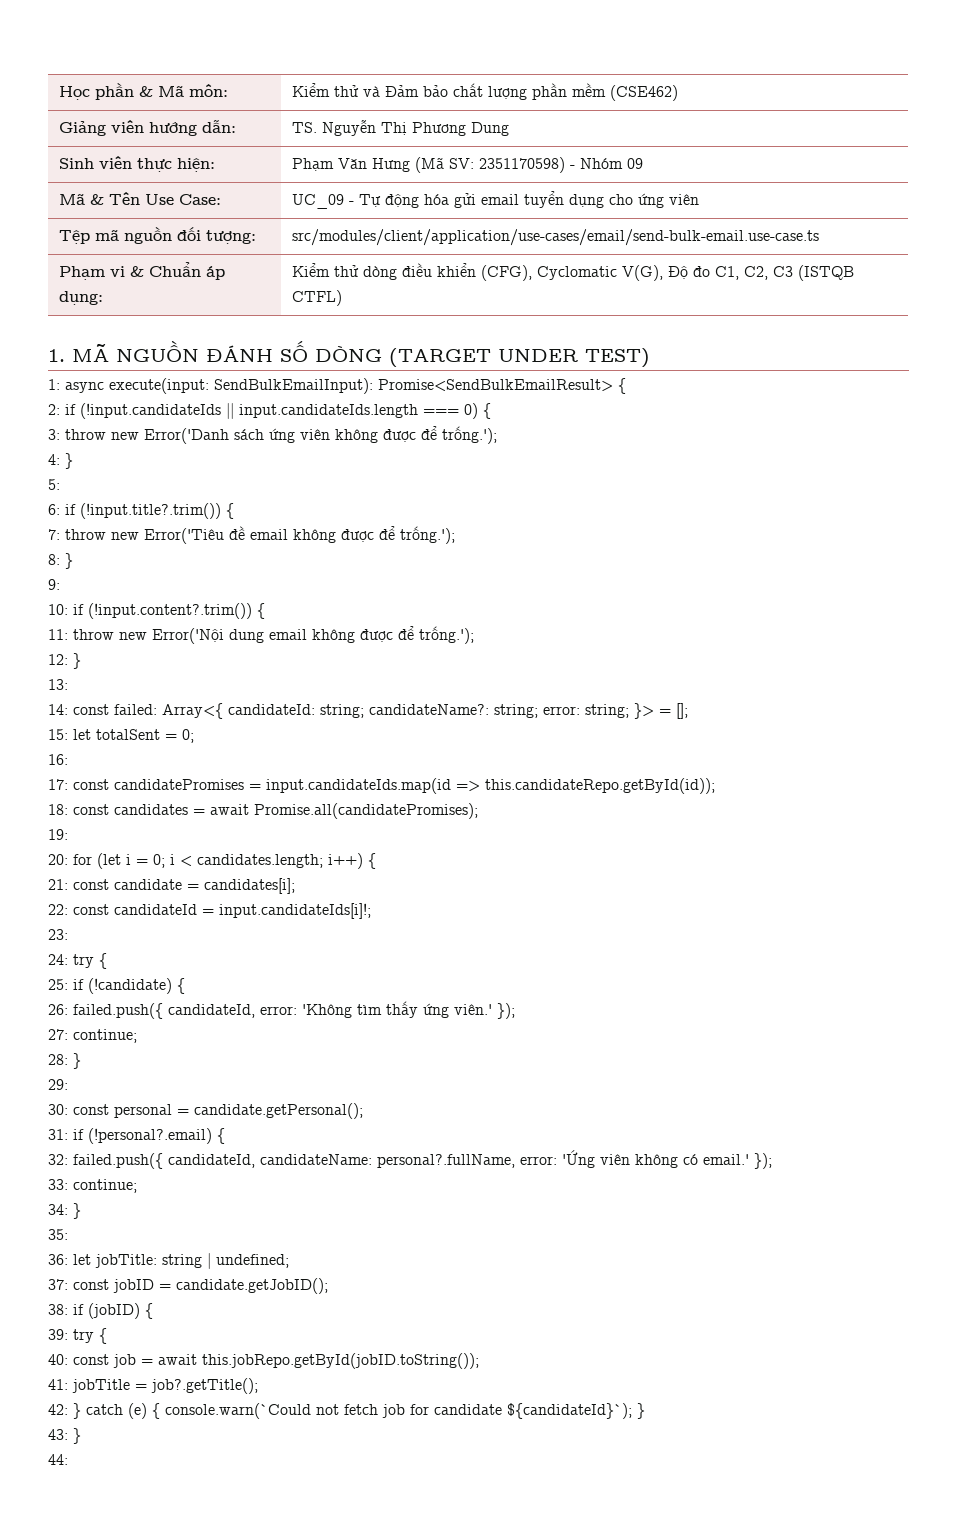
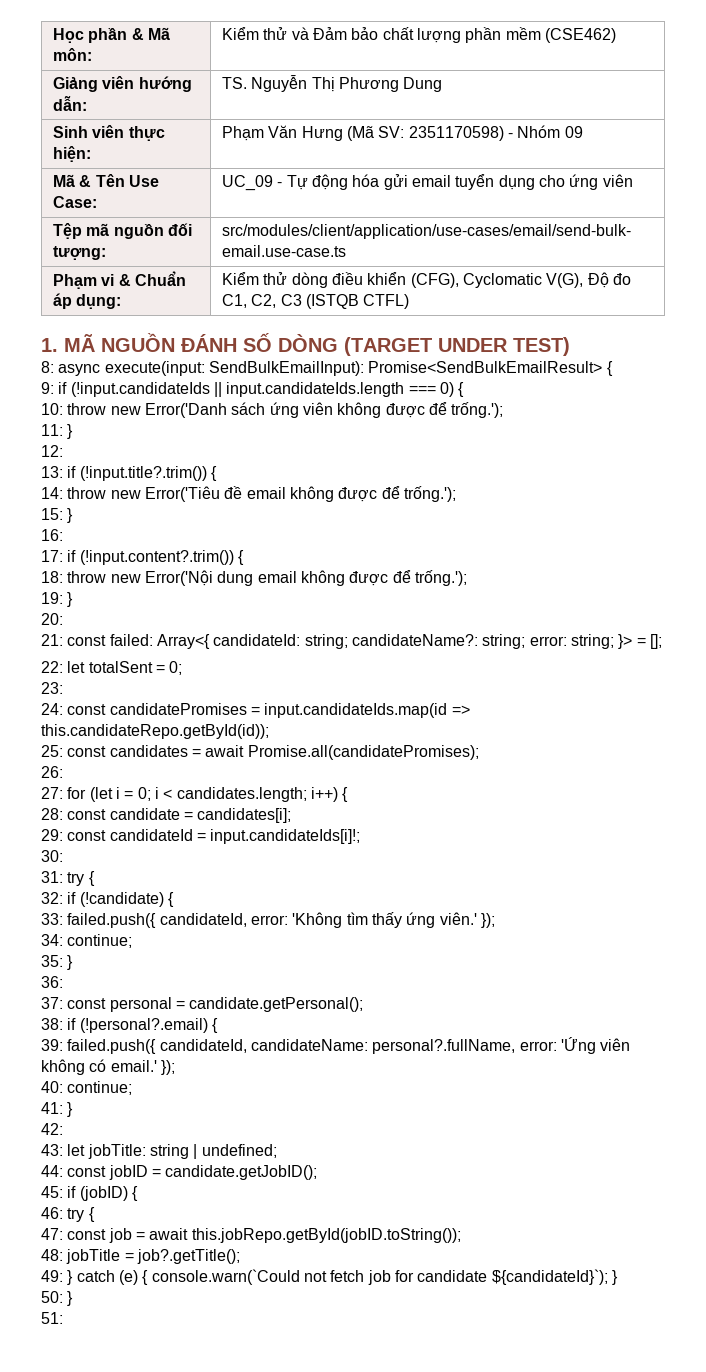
- 1: async execute(input: SendBulkEmailInput): Promise<SendBulkEmailResult> {
+ 8: async execute(input: SendBulkEmailInput): Promise<SendBulkEmailResult> {
- 2: if (!input.candidateIds || input.candidateIds.length === 0) {
+ 9: if (!input.candidateIds || input.candidateIds.length === 0) {
- 3: throw new Error('Danh sách ứng viên không được để trống.');
+ 10: throw new Error('Danh sách ứng viên không được để trống.');
- 4: }
- 5:
- 6: if (!input.title?.trim()) {
+ 11: }
+ 12:
+ 13: if (!input.title?.trim()) {
- 7: throw new Error('Tiêu đề email không được để trống.');
+ 14: throw new Error('Tiêu đề email không được để trống.');
- 8: }
- 9:
- 10: if (!input.content?.trim()) {
+ 15: }
+ 16:
+ 17: if (!input.content?.trim()) {
- 11: throw new Error('Nội dung email không được để trống.');
+ 18: throw new Error('Nội dung email không được để trống.');
- 12: }
- 13:
- 14: const failed: Array<{ candidateId: string; candidateName?: string; error: string; }> = [];
+ 19: }
+ 20:
+ 21: const failed: Array<{ candidateId: string; candidateName?: string; error: string; }> = [];
- 15: let totalSent = 0;
+ 22: let totalSent = 0;
- 16:
- 17: const candidatePromises = input.candidateIds.map(id => this.candidateRepo.getById(id));
+ 23:
+ 24: const candidatePromises = input.candidateIds.map(id => this.candidateRepo.getById(id));
- 18: const candidates = await Promise.all(candidatePromises);
+ 25: const candidates = await Promise.all(candidatePromises);
- 19:
- 20: for (let i = 0; i < candidates.length; i++) {
+ 26:
+ 27: for (let i = 0; i < candidates.length; i++) {
- 21: const candidate = candidates[i];
+ 28: const candidate = candidates[i];
- 22: const candidateId = input.candidateIds[i]!;
+ 29: const candidateId = input.candidateIds[i]!;
- 23:
- 24: try {
- 25: if (!candidate) {
+ 30:
+ 31: try {
+ 32: if (!candidate) {
- 26: failed.push({ candidateId, error: 'Không tìm thấy ứng viên.'
+ 33: failed.push({ candidateId, error: 'Không tìm thấy ứng viên.'
- 27: continue;
- 28: }
- 29:
- 30: const personal = candidate.getPersonal();
+ 34: continue;
+ 35: }
+ 36:
+ 37: const personal = candidate.getPersonal();
- 31: if (!personal?.email) {
+ 38: if (!personal?.email) {
- 32: failed.push({ candidateId, candidateName: personal?.fullName, error: 'Ứng viên không có email.'
+ 39: failed.push({ candidateId, candidateName: personal?.fullName, error: 'Ứng viên không có email.'
- 33: continue;
- 34: }
- 35:
- 36: let jobTitle: string | undefined;
+ 40: continue;
+ 41: }
+ 42:
+ 43: let jobTitle: string | undefined;
- 37: const jobID = candidate.getJobID();
+ 44: const jobID = candidate.getJobID();
- 38: if (jobID) {
+ 45: if (jobID) {
- 39: try {
- 40: const job = await this.jobRepo.getById(jobID.toString());
+ 46: try {
+ 47: const job = await this.jobRepo.getById(jobID.toString());
- 41: jobTitle = job?.getTitle();
+ 48: jobTitle = job?.getTitle();
- 42: } catch (e) { console.warn(`Could not fetch job for candidate ${candidateId}`); }
+ 49: } catch (e) { console.warn(`Could not fetch job for candidate ${candidateId}`); }
- 43: }
- 44:
+ 50: }
+ 51:

